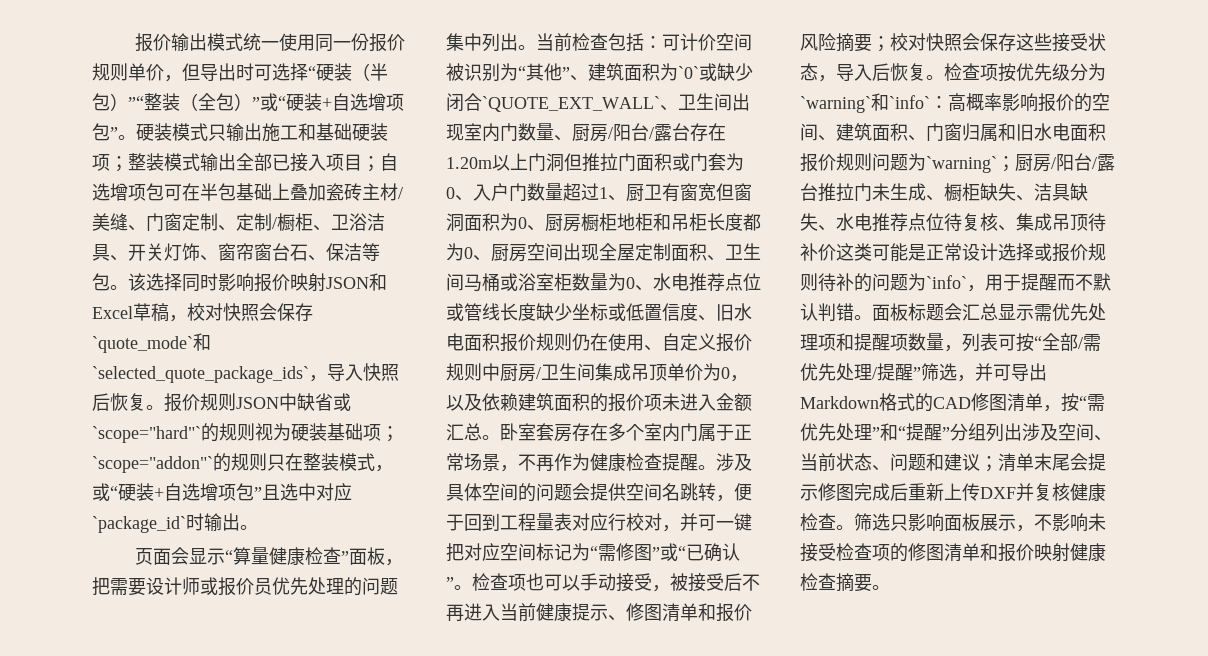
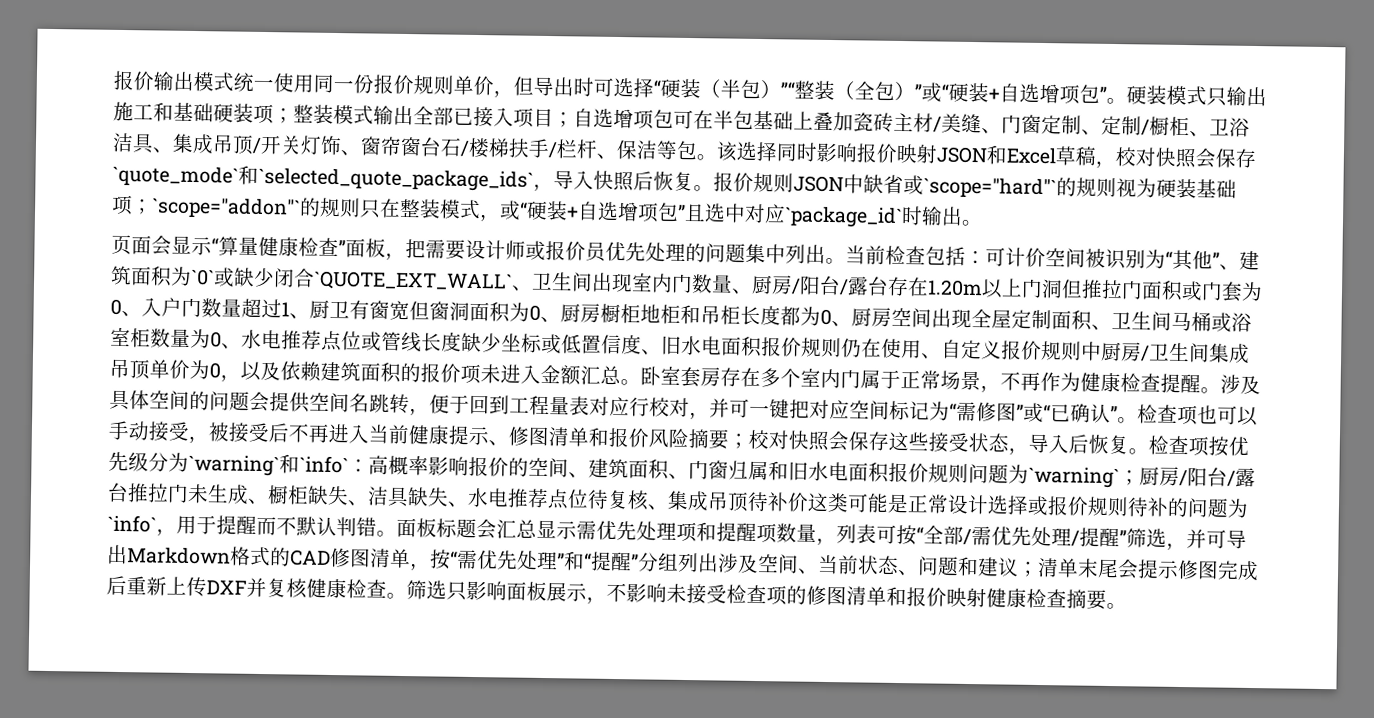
- 硬装模式只输出施工和基础硬装项；整装模式输出全部已接入项目；自选增项包可在半包基础上叠加瓷砖主材/美缝、门窗定制、定制/橱柜、卫浴洁具、开关灯饰、窗帘窗台石、保洁等包。
+ 硬装模式只输出施工和基础硬装项；整装模式输出全部已接入项目；自选增项包可在半包基础上叠加瓷砖主材/美缝、门窗定制、定制/橱柜、卫浴洁具、集成吊顶/开关灯饰、窗帘窗台石/楼梯扶手/栏杆、保洁等包。

